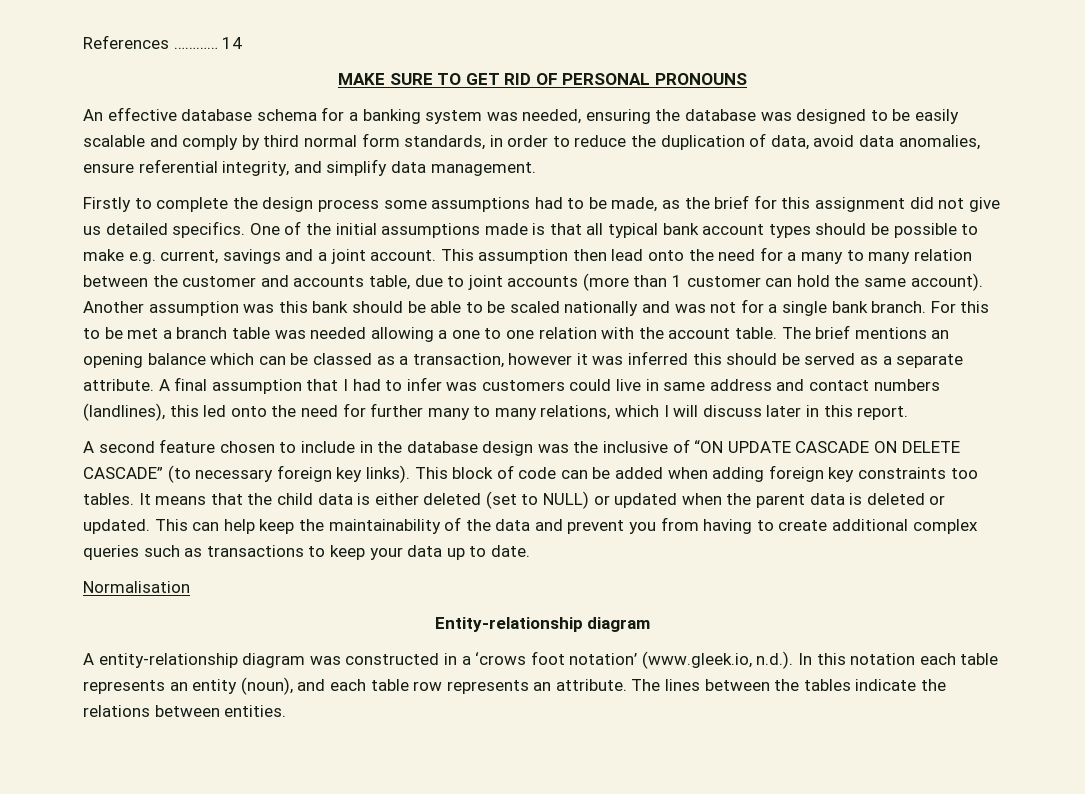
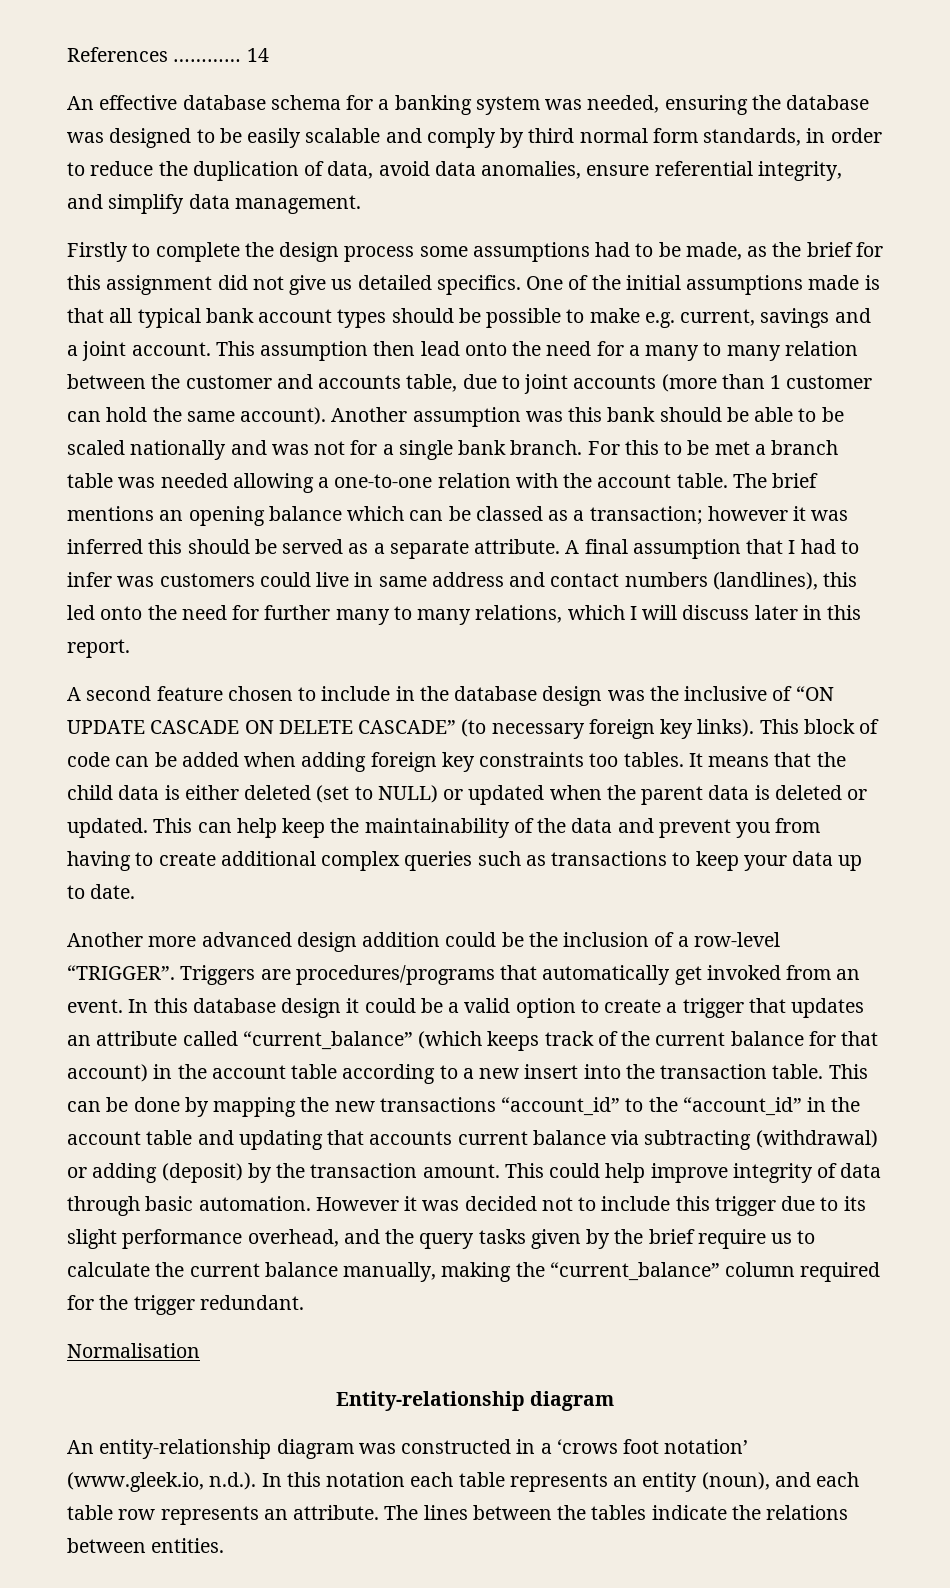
- MAKE SURE TO GET RID OF PERSONAL PRONOUNS
- For this to be met a branch table was needed allowing a one to one relation with the account table.
+ For this to be met a branch table was needed allowing a one-to-one relation with the account table.
- The brief mentions an opening balance which can be classed as a transaction, however it was inferred this should be served as a separate attribute.
+ The brief mentions an opening balance which can be classed as a transaction; however it was inferred this should be served as a separate attribute.
+ Another more advanced design addition could be the inclusion of a row-level “TRIGGER”. Triggers are procedures/programs that automatically get invoked from an event. In this database design it could be a valid option to create a trigger that updates an attribute called “current_balance” (which keeps track of the current balance for that account) in the account table according to a new insert into the transaction table. This can be done by mapping the new transactions “account_id” to the “account_id” in the account table and updating that accounts current balance via subtracting (withdrawal) or adding (deposit) by the transaction amount. This could help improve integrity of data through basic automation. However it was decided not to include this trigger due to its slight performance overhead, and the query tasks given by the brief require us to calculate the current balance manually, making the “current_balance” column required for the trigger redundant.
- A entity-relationship diagram was constructed in a ‘crows foot notation’ (www.gleek.io, n.d.). In this notation each table represents an entity (noun), and each table row represents an attribute.
+ An entity-relationship diagram was constructed in a ‘crows foot notation’ (www.gleek.io, n.d.). In this notation each table represents an entity (noun), and each table row represents an attribute.

